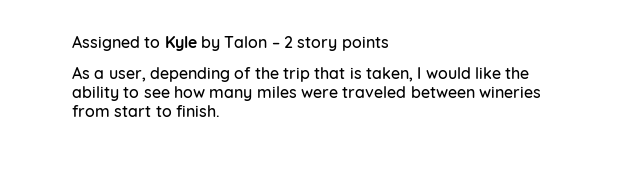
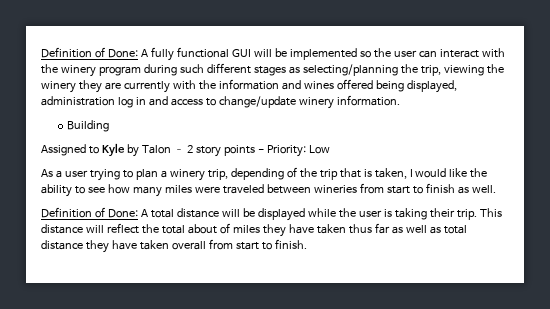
+ Definition of Done: A fully functional GUI will be implemented so the user can interact with the winery program during such different stages as selecting/planning the trip, viewing the winery they are currently with the information and wines offered being displayed, administration log in and access to change/update winery information.
+ Building
- Assigned to Kyle by Talon – 2 story points
+ Assigned to Kyle by Talon – 2 story points - Priority: Low
- As a user, depending of the trip that is taken, I would like the ability to see how many miles were traveled between wineries from start to finish.
+ As a user trying to plan a winery trip, depending of the trip that is taken, I would like the ability to see how many miles were traveled between wineries from start to finish as well.
+ Definition of Done: A total distance will be displayed while the user is taking their trip. This distance will reflect the total about of miles they have taken thus far as well as total distance they have taken overall from start to finish.

